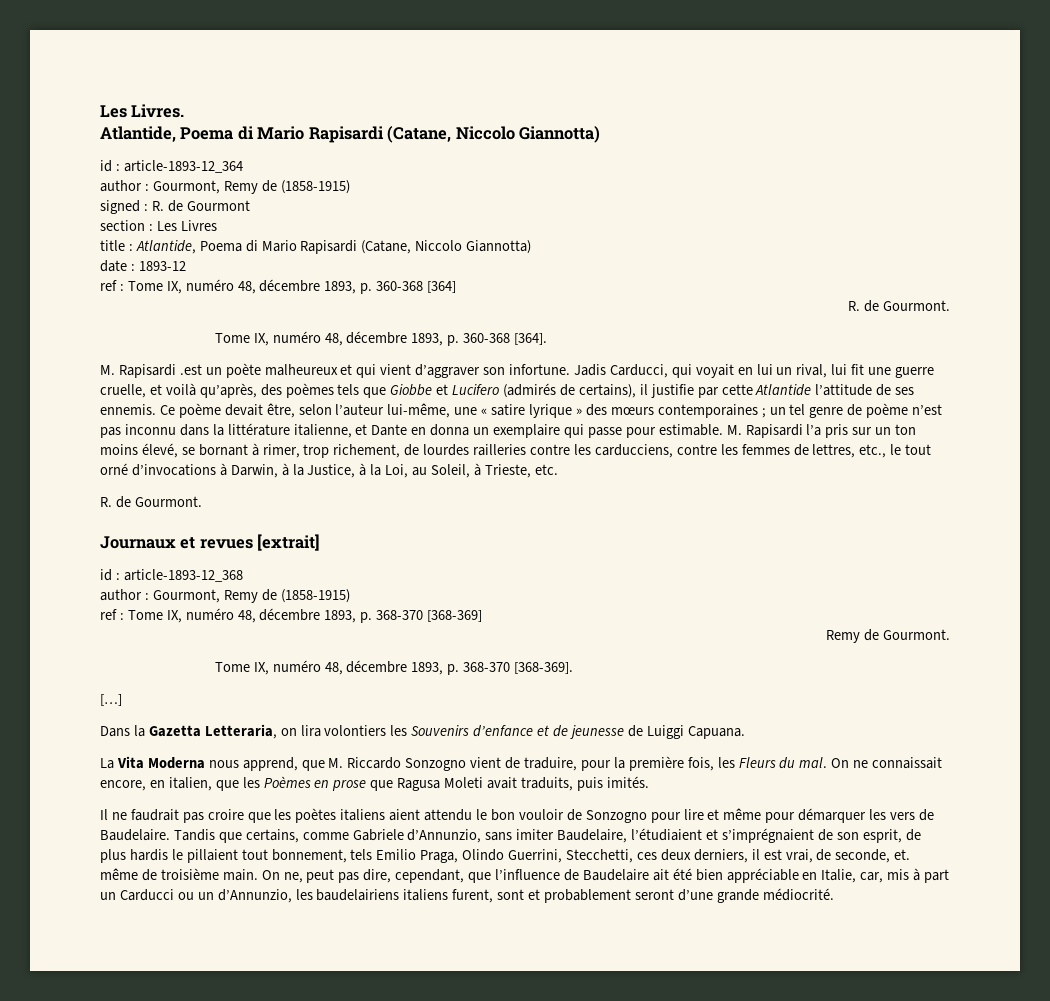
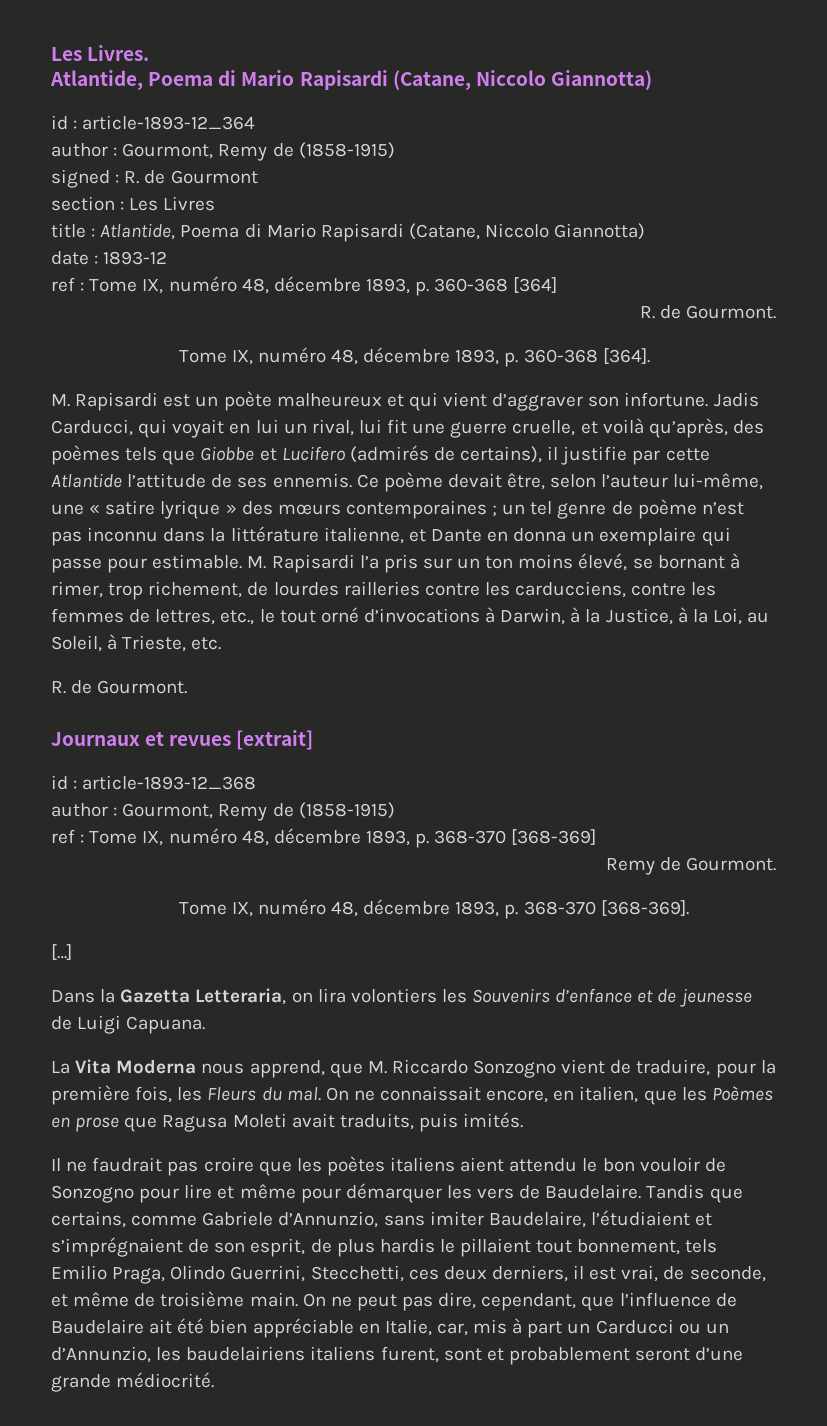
- M. Rapisardi .est un poète malheureux et qui vient d’aggraver son infortune.
+ M. Rapisardi est un poète malheureux et qui vient d’aggraver son infortune.
- Dans la Gazetta Letteraria, on lira volontiers les Souvenirs d’enfance et de jeunesse de Luiggi Capuana.
+ Dans la Gazetta Letteraria, on lira volontiers les Souvenirs d’enfance et de jeunesse de Luigi Capuana.
- Tandis que certains, comme Gabriele d’Annunzio, sans imiter Baudelaire, l’étudiaient et s’imprégnaient de son esprit, de plus hardis le pillaient tout bonnement, tels Emilio Praga, Olindo Guerrini, Stecchetti, ces deux derniers, il est vrai, de seconde, et. même de troisième main.
+ Tandis que certains, comme Gabriele d’Annunzio, sans imiter Baudelaire, l’étudiaient et s’imprégnaient de son esprit, de plus hardis le pillaient tout bonnement, tels Emilio Praga, Olindo Guerrini, Stecchetti, ces deux derniers, il est vrai, de seconde, et même de troisième main.
- On ne, peut pas dire, cependant, que l’influence de Baudelaire ait été bien appréciable en Italie, car, mis à part un Carducci ou un d’Annunzio, les baudelairiens italiens furent, sont et probablement seront d’une grande médiocrité.
+ On ne peut pas dire, cependant, que l’influence de Baudelaire ait été bien appréciable en Italie, car, mis à part un Carducci ou un d’Annunzio, les baudelairiens italiens furent, sont et probablement seront d’une grande médiocrité.

